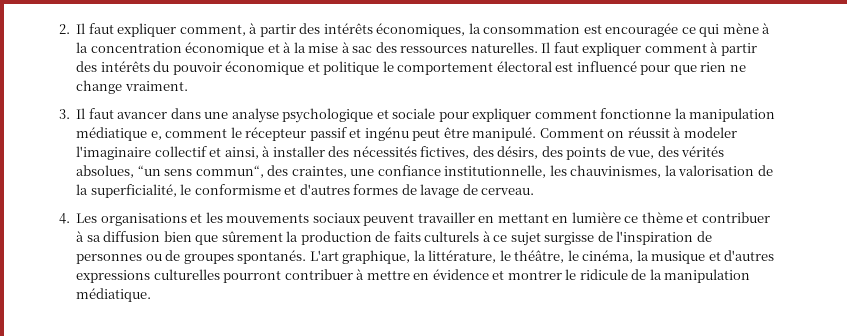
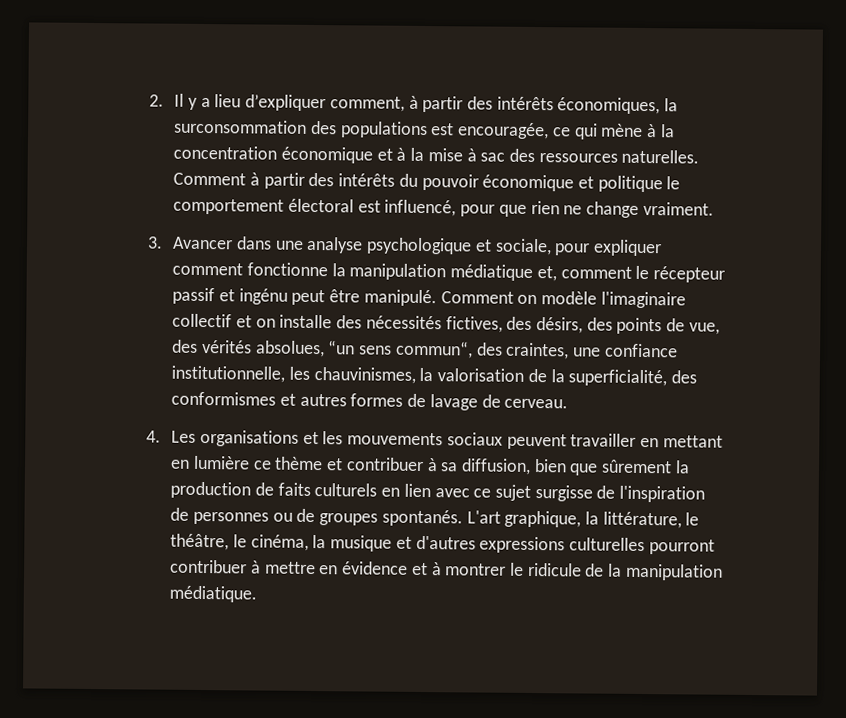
- 2. Il faut expliquer comment, à partir des intérêts économiques, la consommation est encouragée ce qui mène à la concentration économique et à la mise à sac des ressources naturelles.
+ 2. Il y a lieu d’expliquer comment, à partir des intérêts économiques, la surconsommation des populations est encouragée, ce qui mène à la concentration économique et à la mise à sac des ressources naturelles.
- Il faut expliquer comment à partir des intérêts du pouvoir économique et politique le comportement électoral est influencé pour que rien ne change vraiment.
+ Comment à partir des intérêts du pouvoir économique et politique le comportement électoral est influencé, pour que rien ne change vraiment.
- 3. Il faut avancer dans une analyse psychologique et sociale pour expliquer comment fonctionne la manipulation médiatique e, comment le récepteur passif et ingénu peut être manipulé.
+ 3. Avancer dans une analyse psychologique et sociale, pour expliquer comment fonctionne la manipulation médiatique et, comment le récepteur passif et ingénu peut être manipulé.
- Comment on réussit à modeler l'imaginaire collectif et ainsi, à installer des nécessités fictives, des désirs, des points de vue, des vérités absolues, “un sens commun“, des craintes, une confiance institutionnelle, les chauvinismes, la valorisation de la superficialité, le conformisme et d'autres formes de lavage de cerveau.
+ Comment on modèle l'imaginaire collectif et on installe des nécessités fictives, des désirs, des points de vue, des vérités absolues, “un sens commun“, des craintes, une confiance institutionnelle, les chauvinismes, la valorisation de la superficialité, des conformismes et autres formes de lavage de cerveau.
- 4. Les organisations et les mouvements sociaux peuvent travailler en mettant en lumière ce thème et contribuer à sa diffusion bien que sûrement la production de faits culturels à ce sujet surgisse de l'inspiration de personnes ou de groupes spontanés.
+ 4. Les organisations et les mouvements sociaux peuvent travailler en mettant en lumière ce thème et contribuer à sa diffusion, bien que sûrement la production de faits culturels en lien avec ce sujet surgisse de l'inspiration de personnes ou de groupes spontanés.
- L'art graphique, la littérature, le théâtre, le cinéma, la musique et d'autres expressions culturelles pourront contribuer à mettre en évidence et montrer le ridicule de la manipulation médiatique.
+ L'art graphique, la littérature, le théâtre, le cinéma, la musique et d'autres expressions culturelles pourront contribuer à mettre en évidence et à montrer le ridicule de la manipulation médiatique.

